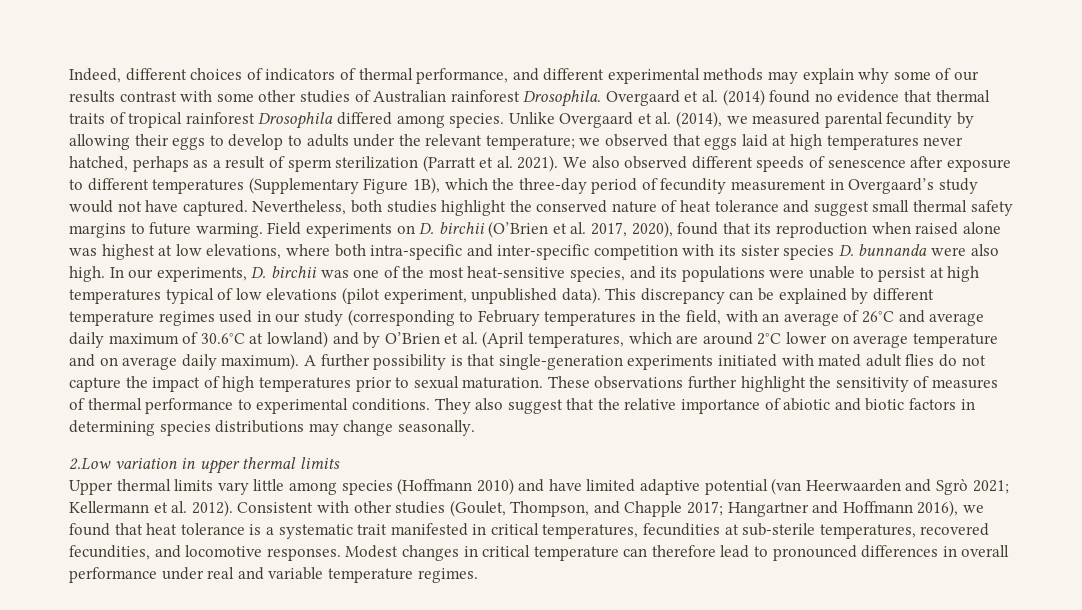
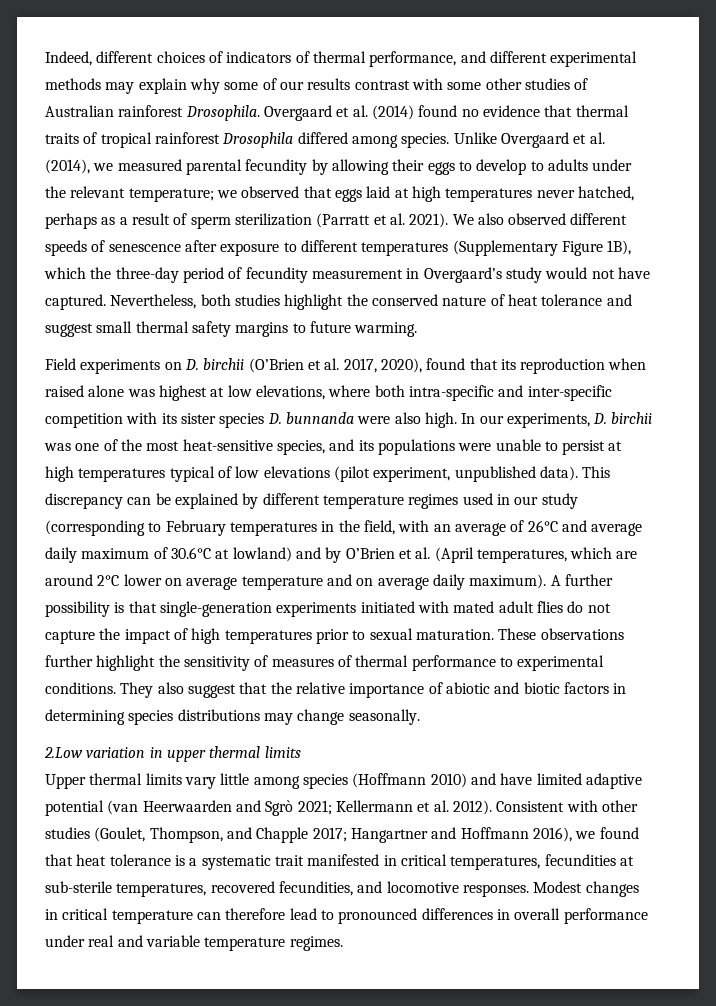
- Nevertheless, both studies highlight the conserved nature of heat tolerance and suggest small thermal safety margins to future warming. Field experiments on D. birchii (O’Brien et al. 2017, 2020), found that its reproduction when raised alone was highest at low elevations, where both intra-specific and inter-specific competition with its sister species D. bunnanda were also high.
+ Nevertheless, both studies highlight the conserved nature of heat tolerance and suggest small thermal safety margins to future warming.
+ Field experiments on D. birchii (O’Brien et al. 2017, 2020), found that its reproduction when raised alone was highest at low elevations, where both intra-specific and inter-specific competition with its sister species D. bunnanda were also high.

